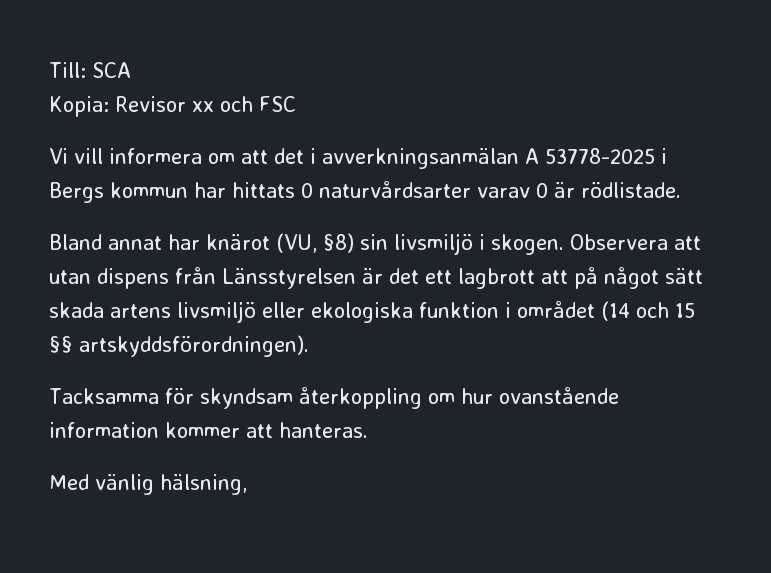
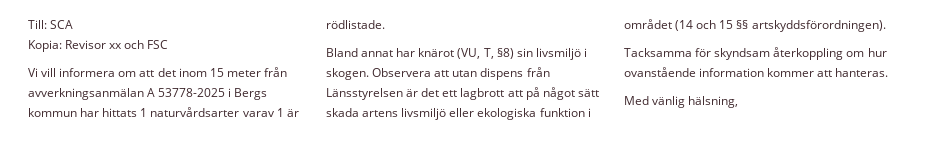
- Vi vill informera om att det i avverkningsanmälan A 53778-2025 i Bergs kommun har hittats 0 naturvårdsarter varav 0 är rödlistade.
+ Vi vill informera om att det inom 15 meter från avverkningsanmälan A 53778-2025 i Bergs kommun har hittats 1 naturvårdsarter varav 1 är rödlistade.
- Bland annat har knärot (VU, §8) sin livsmiljö i skogen.
+ Bland annat har knärot (VU, T, §8) sin livsmiljö i skogen.

